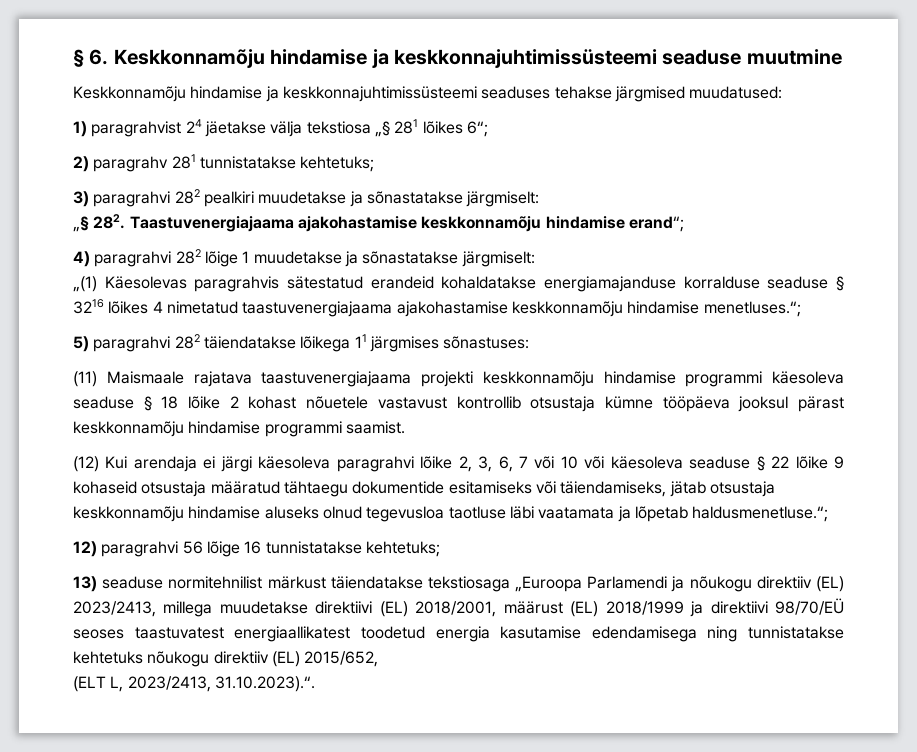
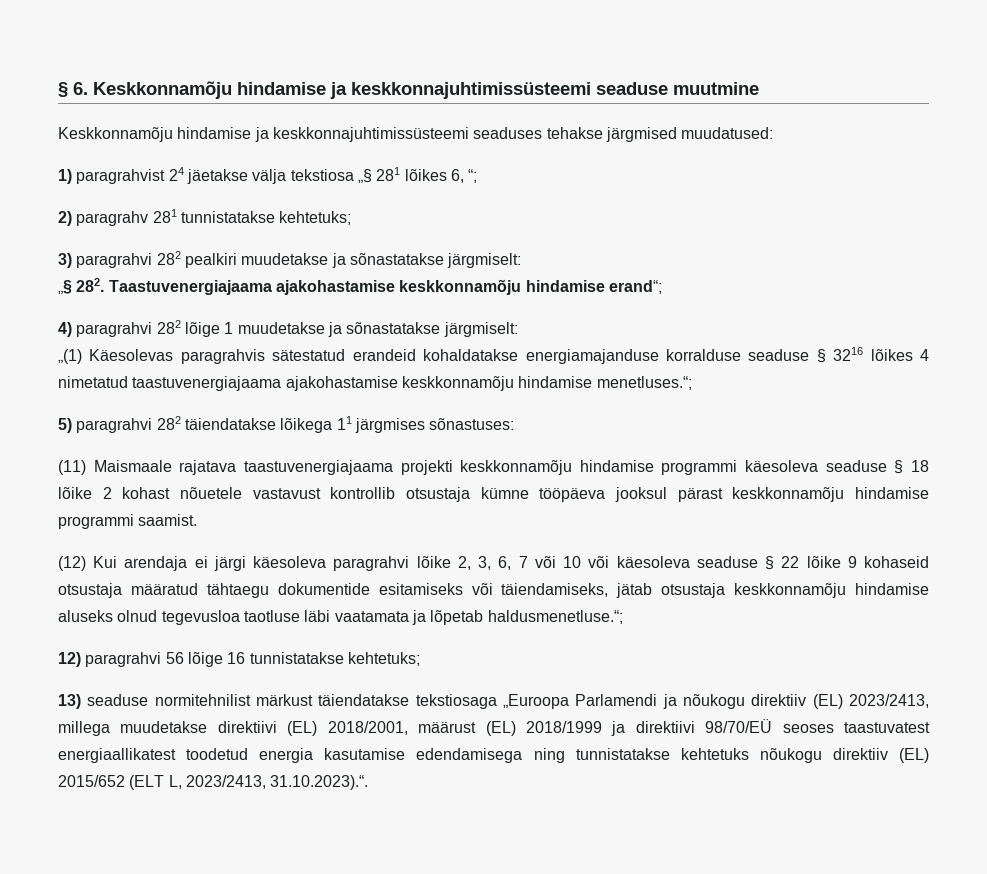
- 1) paragrahvist 24 jäetakse välja tekstiosa „§ 281 lõikes 6“;
+ 1) paragrahvist 24 jäetakse välja tekstiosa „§ 281 lõikes 6, “;
- 13) seaduse normitehnilist märkust täiendatakse tekstiosaga „Euroopa Parlamendi ja nõukogu direktiiv (EL) 2023/2413, millega muudetakse direktiivi (EL) 2018/2001, määrust (EL) 2018/1999 ja direktiivi 98/70/EÜ seoses taastuvatest energiaallikatest toodetud energia kasutamise edendamisega ning tunnistatakse kehtetuks nõukogu direktiiv (EL) 2015/652,
- (ELT L, 2023/2413, 31.10.2023).“.
+ 13) seaduse normitehnilist märkust täiendatakse tekstiosaga „Euroopa Parlamendi ja nõukogu direktiiv (EL) 2023/2413, millega muudetakse direktiivi (EL) 2018/2001, määrust (EL) 2018/1999 ja direktiivi 98/70/EÜ seoses taastuvatest energiaallikatest toodetud energia kasutamise edendamisega ning tunnistatakse kehtetuks nõukogu direktiiv (EL) 2015/652 (ELT L, 2023/2413, 31.10.2023).“.

